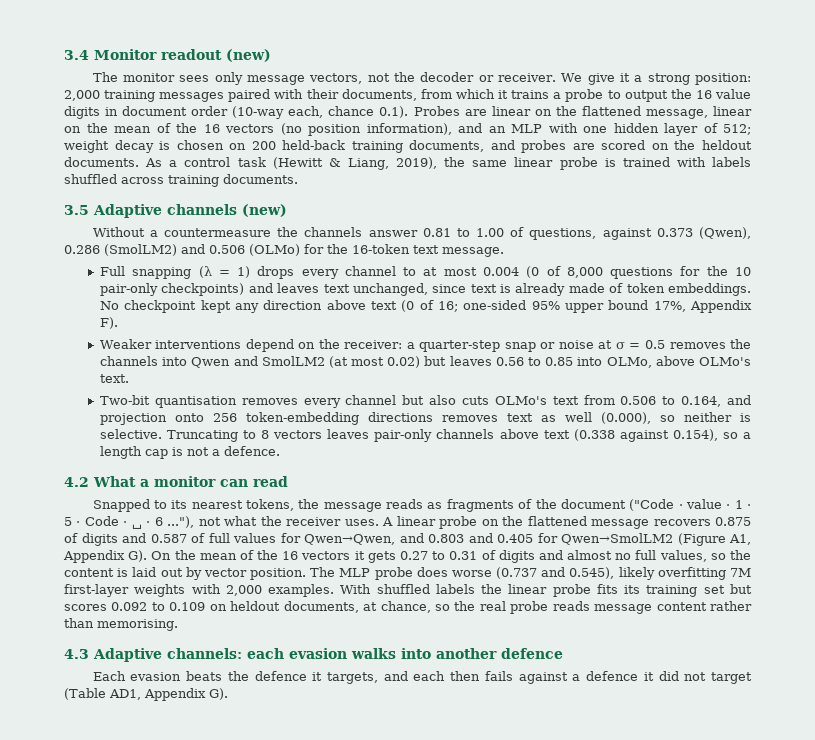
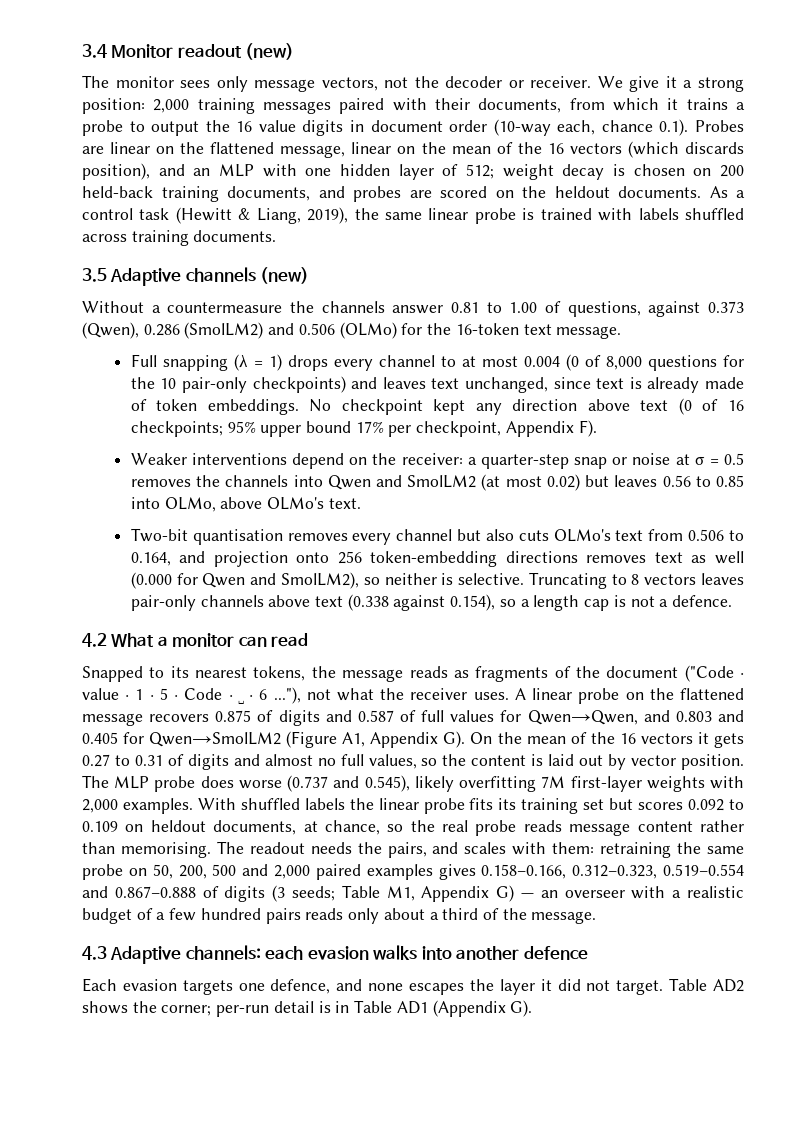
- 2,000 training messages paired with their documents, from which it trains a probe to output the 16 value digits in document order (10-way each, chance 0.1). Probes are linear on the flattened message, linear on the mean of the 16 vectors (no position information), and an MLP with one hidden layer of 512;
+ 2,000 training messages paired with their documents, from which it trains a probe to output the 16 value digits in document order (10-way each, chance 0.1). Probes are linear on the flattened message, linear on the mean of the 16 vectors (which discards position), and an MLP with one hidden layer of 512;
- No checkpoint kept any direction above text (0 of 16; one-sided 95% upper bound 17%, Appendix F).
+ No checkpoint kept any direction above text (0 of 16 checkpoints; 95% upper bound 17% per checkpoint, Appendix F).
- Two-bit quantisation removes every channel but also cuts OLMo's text from 0.506 to 0.164, and projection onto 256 token-embedding directions removes text as well (0.000), so neither is selective.
+ Two-bit quantisation removes every channel but also cuts OLMo's text from 0.506 to 0.164, and projection onto 256 token-embedding directions removes text as well (0.000 for Qwen and SmolLM2), so neither is selective.
+ The readout needs the pairs, and scales with them: retraining the same probe on 50, 200, 500 and 2,000 paired examples gives 0.158–0.166, 0.312–0.323, 0.519–0.554 and 0.867–0.888 of digits (3 seeds; Table M1, Appendix G) — an overseer with a realistic budget of a few hundred pairs reads only about a third of the message.
- Each evasion beats the defence it targets, and each then fails against a defence it did not target (Table AD1, Appendix G).
+ Each evasion targets one defence, and none escapes the layer it did not target. Table AD2 shows the corner; per-run detail is in Table AD1 (Appendix G).

